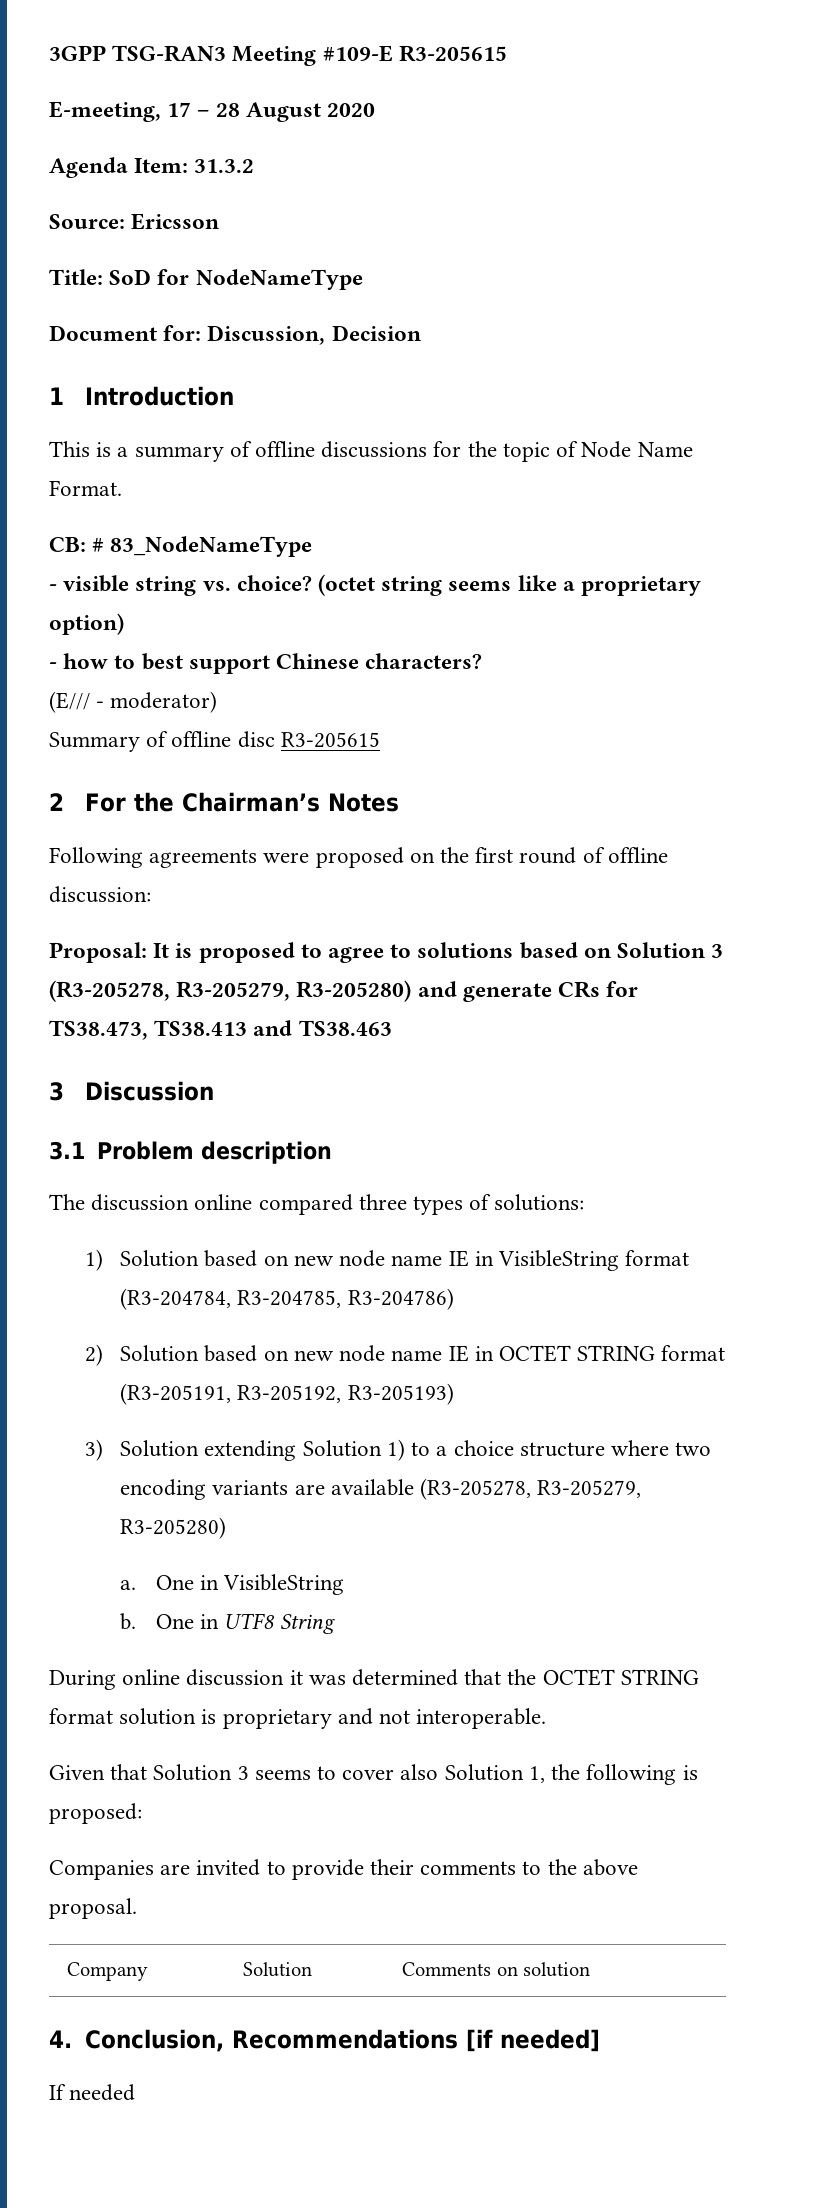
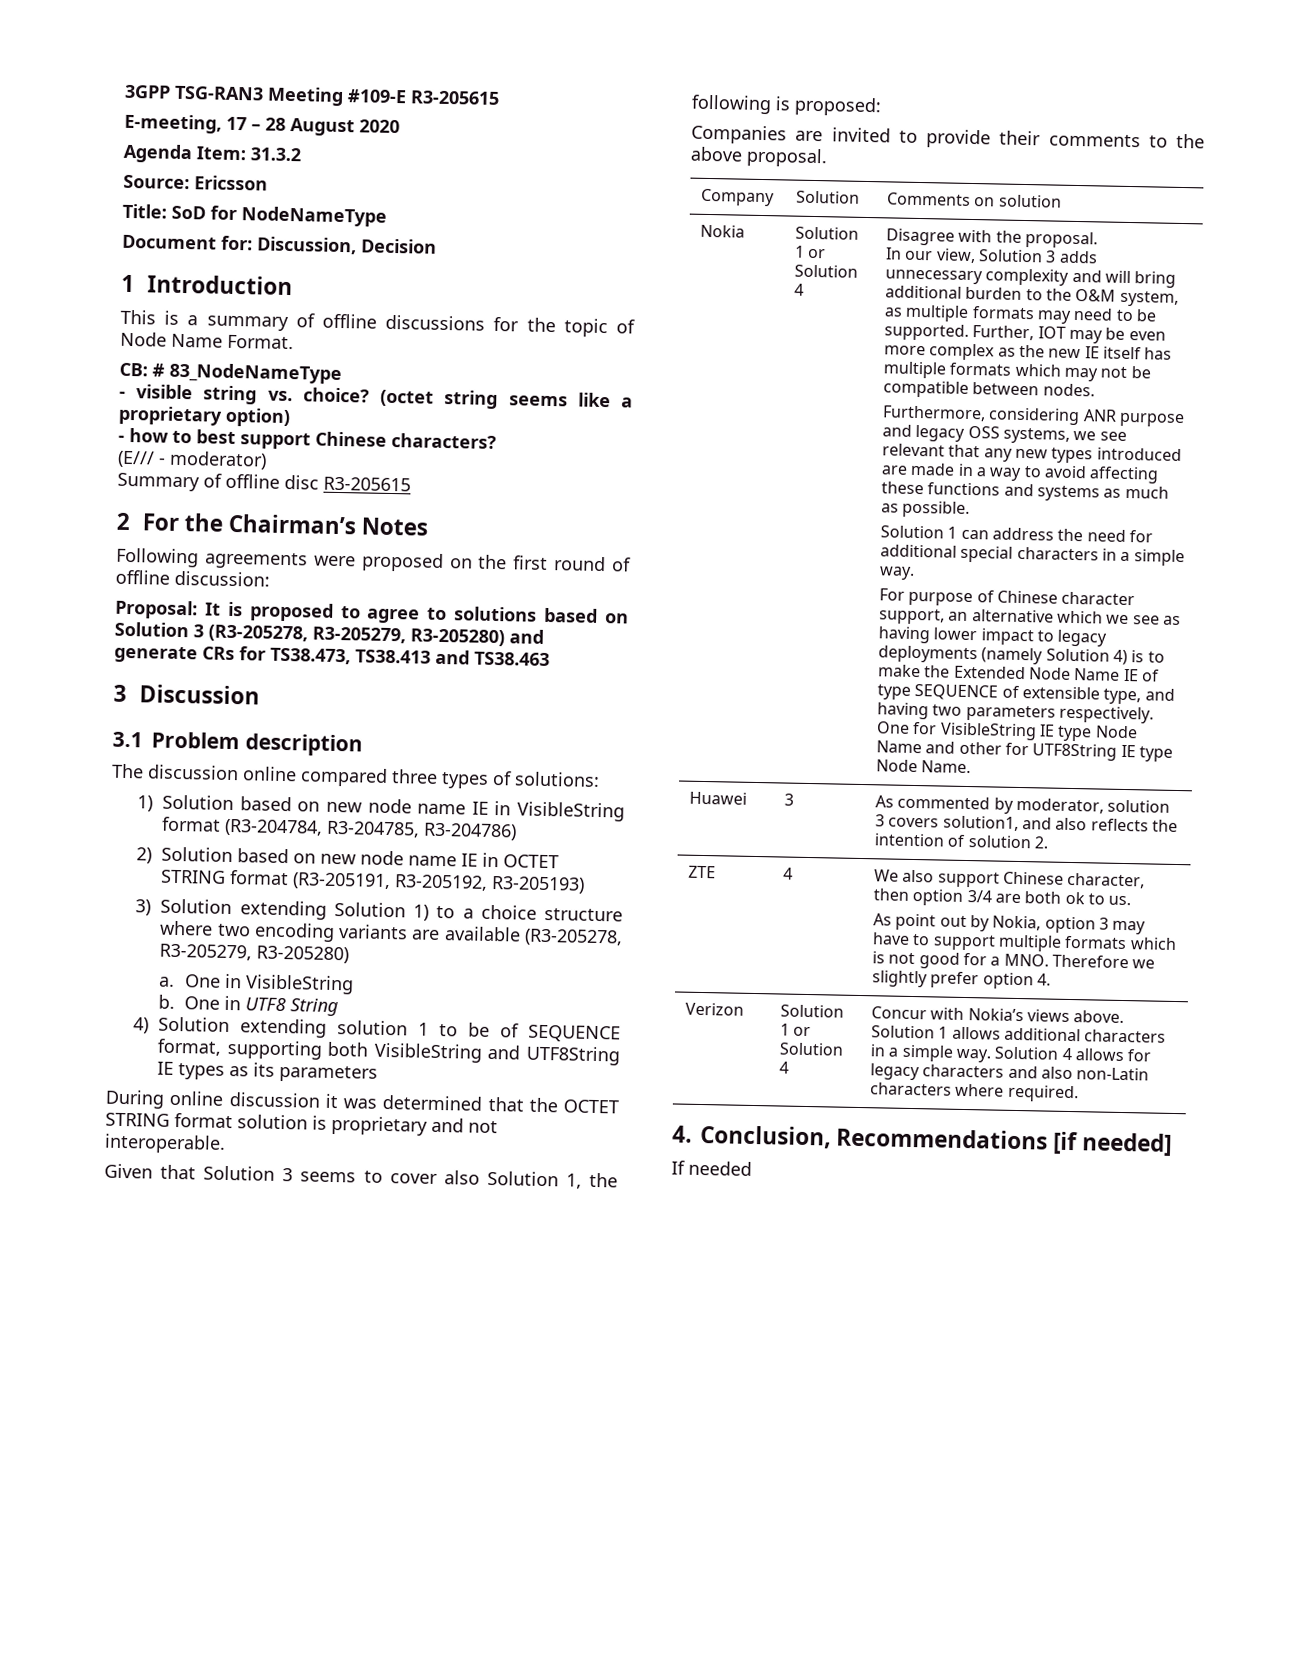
+ 4) Solution extending solution 1 to be of SEQUENCE format, supporting both VisibleString and UTF8String IE types as its parameters
+ Nokia | Solution 1 or Solution 4 | Disagree with the proposal.
+ In our view, Solution 3 adds unnecessary complexity and will bring additional burden to the O&M system, as multiple formats may need to be supported. Further, IOT may be even more complex as the new IE itself has multiple formats which may not be compatible between nodes.
+ Furthermore, considering ANR purpose and legacy OSS systems, we see relevant that any new types introduced are made in a way to avoid affecting these functions and systems as much as possible.
+ Solution 1 can address the need for additional special characters in a simple way.
+ For purpose of Chinese character support, an alternative which we see as having lower impact to legacy deployments (namely Solution 4) is to make the Extended Node Name IE of type SEQUENCE of extensible type, and having two parameters respectively. One for VisibleString IE type Node Name and other for UTF8String IE type Node Name.
+ Huawei | 3 | As commented by moderator, solution 3 covers solution1, and also reflects the intention of solution 2.
+ ZTE | 4 | We also support Chinese character, then option 3/4 are both ok to us.
+ As point out by Nokia, option 3 may have to support multiple formats which is not good for a MNO. Therefore we slightly prefer option 4.
+ Verizon | Solution 1 or Solution 4 | Concur with Nokia’s views above. Solution 1 allows additional characters in a simple way. Solution 4 allows for legacy characters and also non-Latin characters where required.

